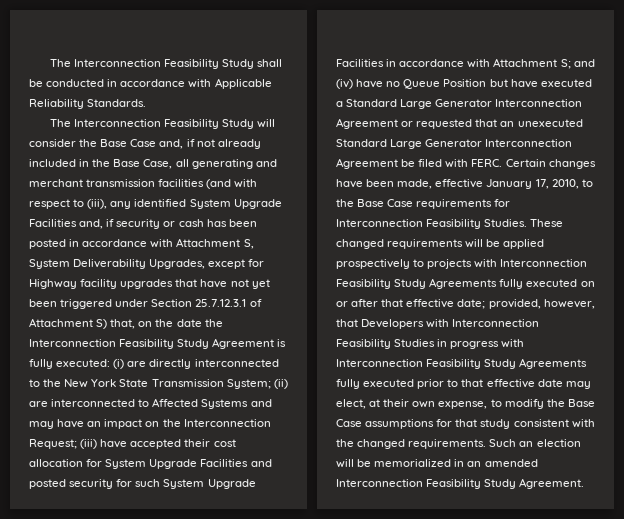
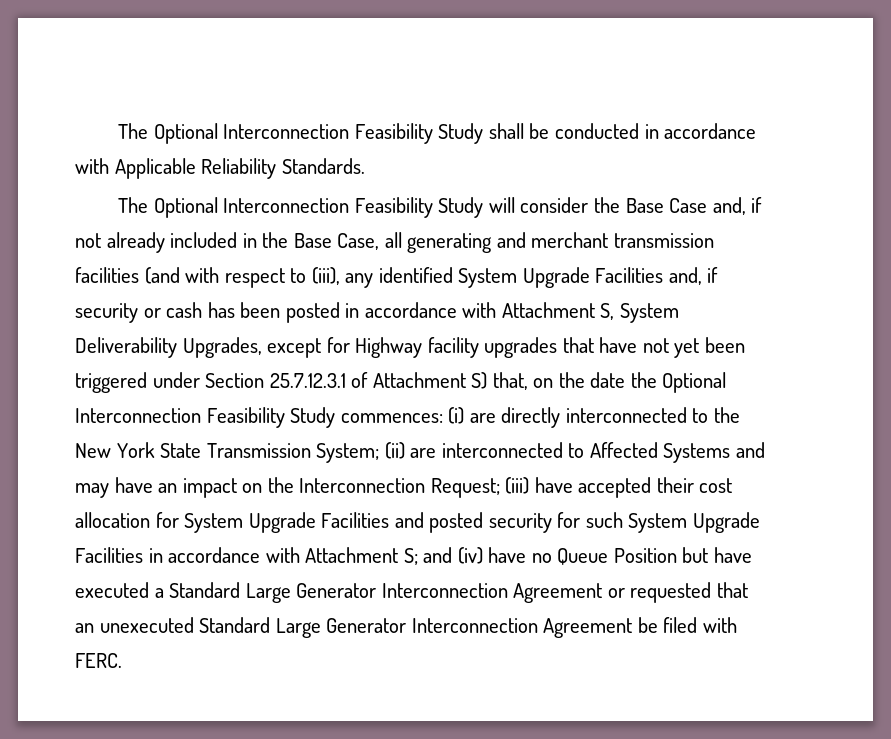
- The Interconnection Feasibility Study shall be conducted in accordance with Applicable Reliability Standards.
+ The Optional Interconnection Feasibility Study shall be conducted in accordance with Applicable Reliability Standards.
- The Interconnection Feasibility Study will consider the Base Case and, if not already included in the Base Case, all generating and merchant transmission facilities (and with respect to (iii), any identified System Upgrade Facilities and, if security or cash has been posted in accordance with Attachment S, System Deliverability Upgrades, except for Highway facility upgrades that have not yet been triggered under Section 25.7.12.3.1 of Attachment S) that, on the date the Interconnection Feasibility Study Agreement is fully executed:
+ The Optional Interconnection Feasibility Study will consider the Base Case and, if not already included in the Base Case, all generating and merchant transmission facilities (and with respect to (iii), any identified System Upgrade Facilities and, if security or cash has been posted in accordance with Attachment S, System Deliverability Upgrades, except for Highway facility upgrades that have not yet been triggered under Section 25.7.12.3.1 of Attachment S) that, on the date the Optional Interconnection Feasibility Study commences:
- Certain changes have been made, effective January 17, 2010, to the Base Case requirements for Interconnection Feasibility Studies. These changed requirements will be applied prospectively to projects with Interconnection Feasibility Study Agreements fully executed on or after that effective date; provided, however, that Developers with Interconnection Feasibility Studies in progress with Interconnection Feasibility Study Agreements fully executed prior to that effective date may elect, at their own expense, to modify the Base Case assumptions for that study consistent with the changed requirements. Such an election will be memorialized in an amended Interconnection Feasibility Study Agreement.

